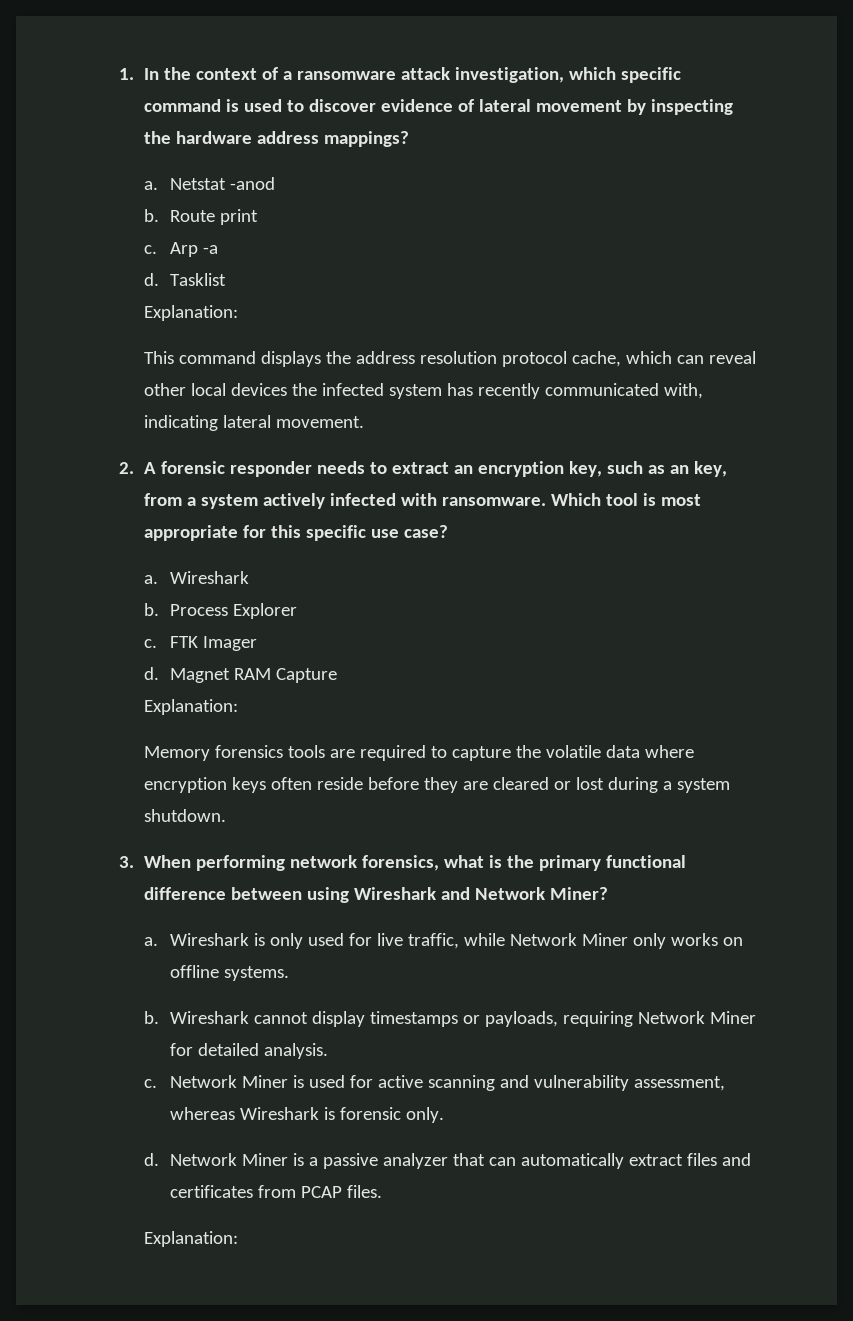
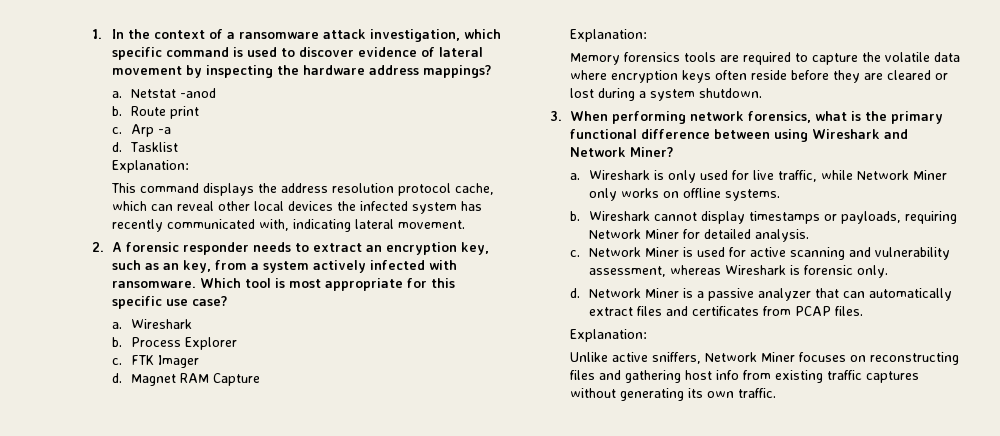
+ Unlike active sniffers, Network Miner focuses on reconstructing files and gathering host info from existing traffic captures without generating its own traffic.

